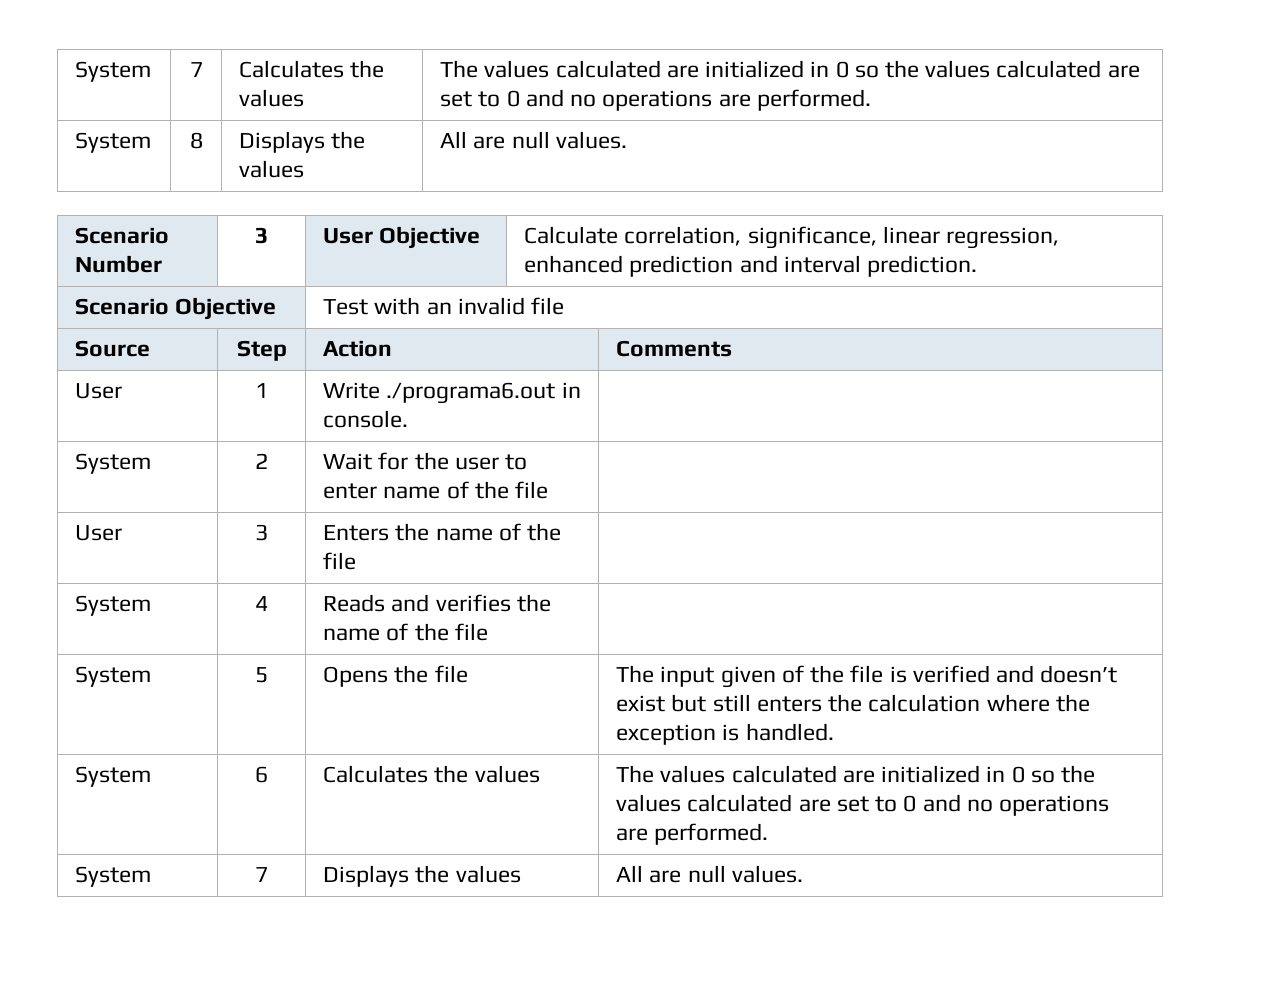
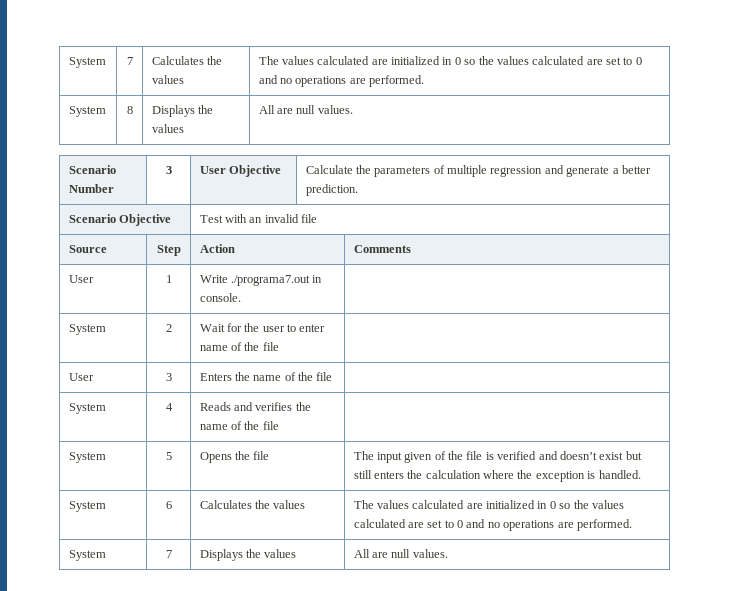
- Scenario Number | 3 | User Objective | Calculate correlation, significance, linear regression, enhanced prediction and interval prediction.
+ Scenario Number | 3 | User Objective | Calculate the parameters of multiple regression and generate a better prediction.
- User | 1 | Write ./programa6.out in console. |
+ User | 1 | Write ./programa7.out in console. |

